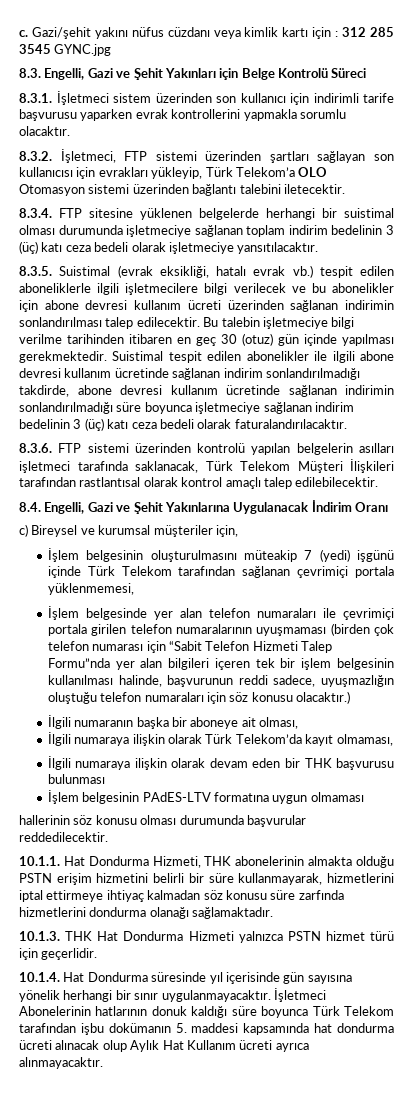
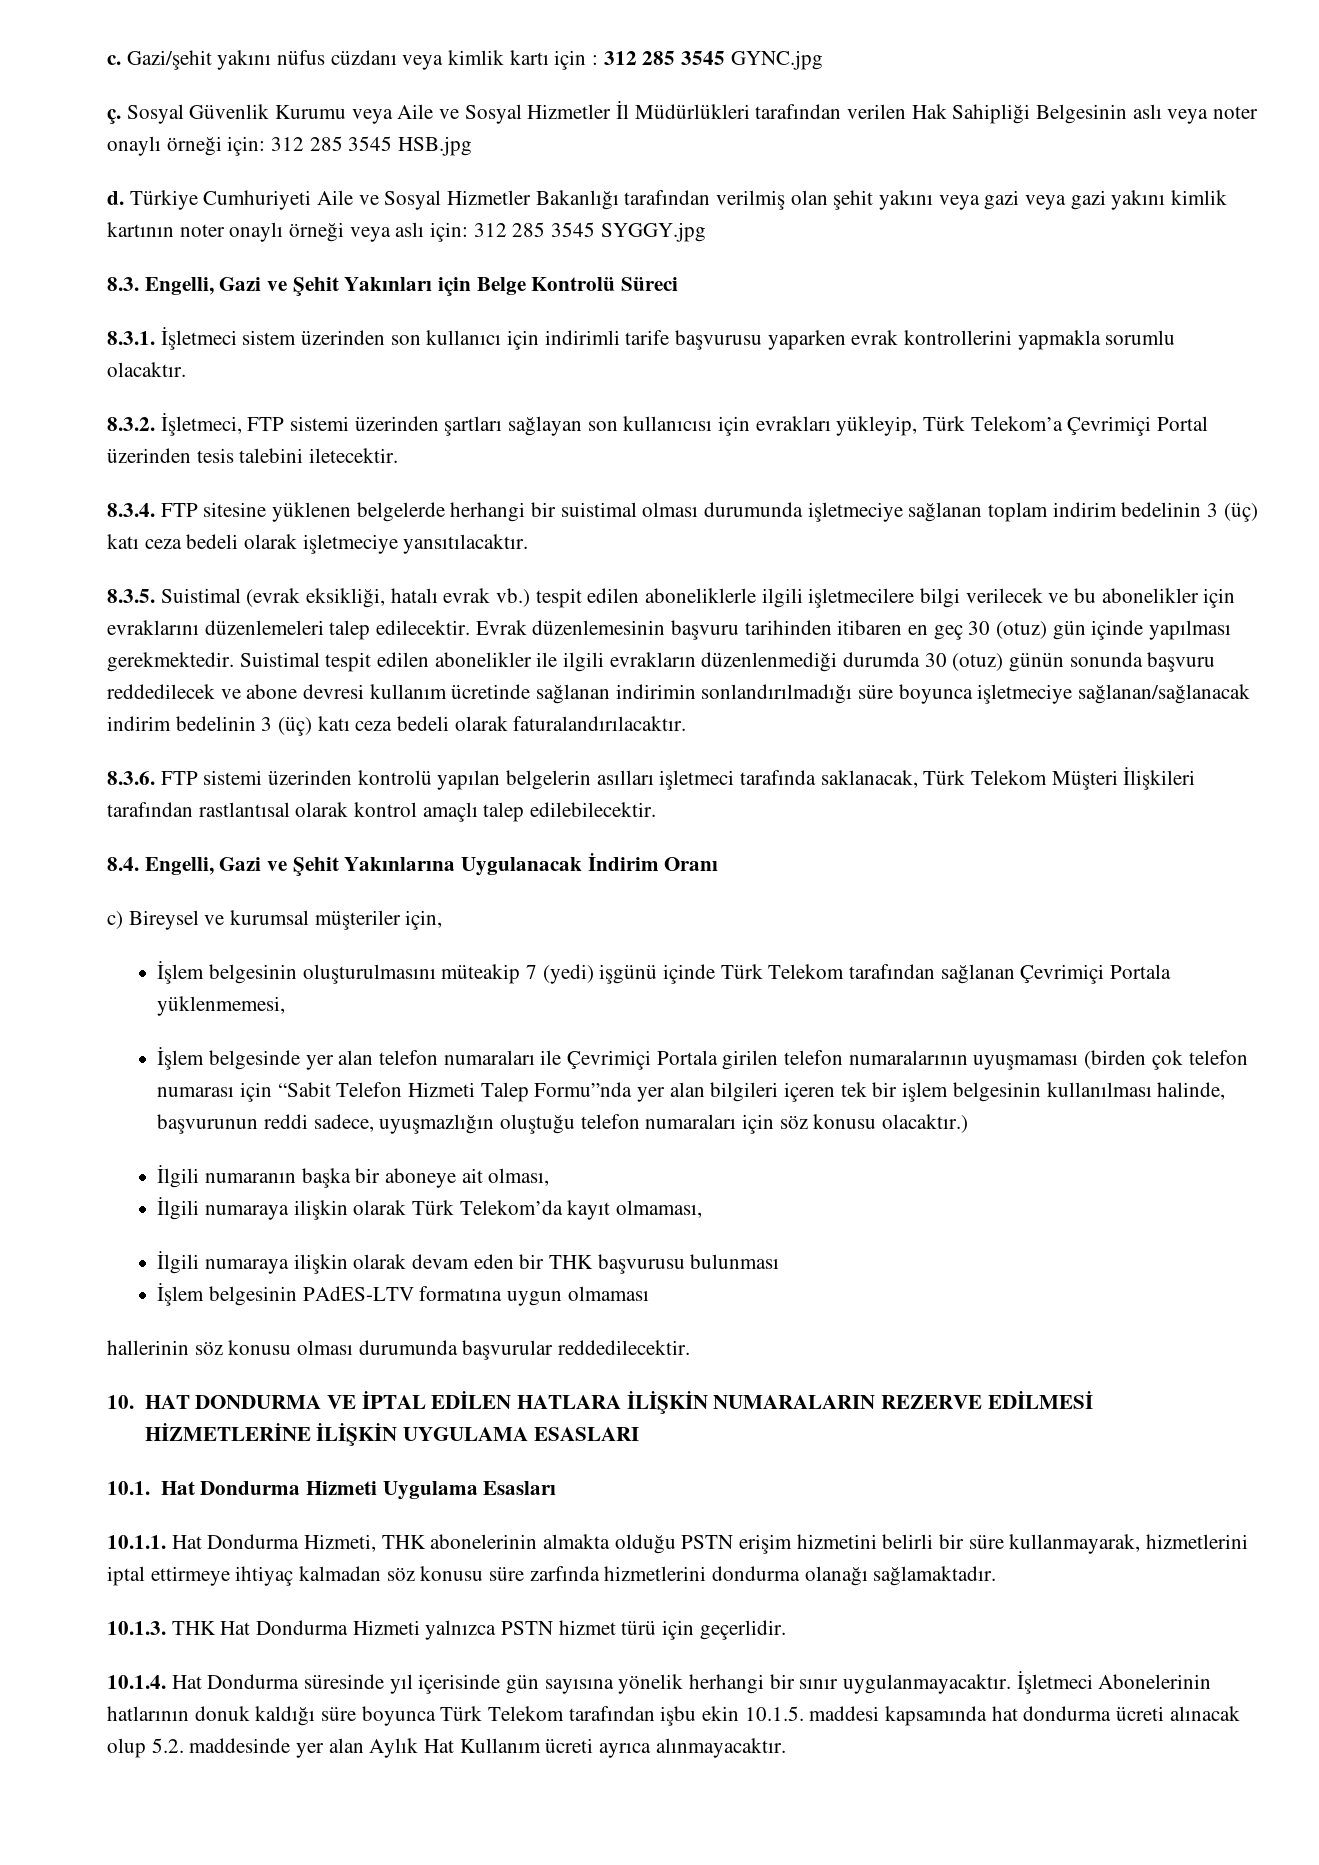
+ ç. Sosyal Güvenlik Kurumu veya Aile ve Sosyal Hizmetler İl Müdürlükleri tarafından verilen Hak Sahipliği Belgesinin aslı veya noter onaylı örneği için: 312 285 3545 HSB.jpg
+ d. Türkiye Cumhuriyeti Aile ve Sosyal Hizmetler Bakanlığı tarafından verilmiş olan şehit yakını veya gazi veya gazi yakını kimlik kartının noter onaylı örneği veya aslı için: 312 285 3545 SYGGY.jpg
- 8.3.2. İşletmeci, FTP sistemi üzerinden şartları sağlayan son kullanıcısı için evrakları yükleyip, Türk Telekom’a OLO Otomasyon sistemi üzerinden bağlantı talebini iletecektir.
+ 8.3.2. İşletmeci, FTP sistemi üzerinden şartları sağlayan son kullanıcısı için evrakları yükleyip, Türk Telekom’a Çevrimiçi Portal üzerinden tesis talebini iletecektir.
- 8.3.5. Suistimal (evrak eksikliği, hatalı evrak vb.) tespit edilen aboneliklerle ilgili işletmecilere bilgi verilecek ve bu abonelikler için abone devresi kullanım ücreti üzerinden sağlanan indirimin sonlandırılması talep edilecektir. Bu talebin işletmeciye bilgi verilme tarihinden itibaren en geç 30 (otuz) gün içinde yapılması gerekmektedir.
+ 8.3.5. Suistimal (evrak eksikliği, hatalı evrak vb.) tespit edilen aboneliklerle ilgili işletmecilere bilgi verilecek ve bu abonelikler için evraklarını düzenlemeleri talep edilecektir. Evrak düzenlemesinin başvuru tarihinden itibaren en geç 30 (otuz) gün içinde yapılması gerekmektedir.
- Suistimal tespit edilen abonelikler ile ilgili abone devresi kullanım ücretinde sağlanan indirim sonlandırılmadığı takdirde, abone devresi kullanım ücretinde sağlanan indirimin sonlandırılmadığı süre boyunca işletmeciye sağlanan indirim bedelinin 3 (üç) katı ceza bedeli olarak faturalandırılacaktır.
+ Suistimal tespit edilen abonelikler ile ilgili evrakların düzenlenmediği durumda 30 (otuz) günün sonunda başvuru reddedilecek ve abone devresi kullanım ücretinde sağlanan indirimin sonlandırılmadığı süre boyunca işletmeciye sağlanan/sağlanacak indirim bedelinin 3 (üç) katı ceza bedeli olarak faturalandırılacaktır.
- İşlem belgesinin oluşturulmasını müteakip 7 (yedi) işgünü içinde Türk Telekom tarafından sağlanan çevrimiçi portala yüklenmemesi,
+ İşlem belgesinin oluşturulmasını müteakip 7 (yedi) işgünü içinde Türk Telekom tarafından sağlanan Çevrimiçi Portala yüklenmemesi,
- İşlem belgesinde yer alan telefon numaraları ile çevrimiçi portala girilen telefon numaralarının uyuşmaması (birden çok telefon numarası için “Sabit Telefon Hizmeti Talep Formu”nda yer alan bilgileri içeren tek bir işlem belgesinin kullanılması halinde, başvurunun reddi sadece, uyuşmazlığın oluştuğu telefon numaraları için söz konusu olacaktır.)
+ İşlem belgesinde yer alan telefon numaraları ile Çevrimiçi Portala girilen telefon numaralarının uyuşmaması (birden çok telefon numarası için “Sabit Telefon Hizmeti Talep Formu”nda yer alan bilgileri içeren tek bir işlem belgesinin kullanılması halinde, başvurunun reddi sadece, uyuşmazlığın oluştuğu telefon numaraları için söz konusu olacaktır.)
+ 10. HAT DONDURMA VE İPTAL EDİLEN HATLARA İLİŞKİN NUMARALARIN REZERVE EDİLMESİ HİZMETLERİNE İLİŞKİN UYGULAMA ESASLARI
+ 10.1. Hat Dondurma Hizmeti Uygulama Esasları
- İşletmeci Abonelerinin hatlarının donuk kaldığı süre boyunca Türk Telekom tarafından işbu dokümanın 5. maddesi kapsamında hat dondurma ücreti alınacak olup Aylık Hat Kullanım ücreti ayrıca alınmayacaktır.
+ İşletmeci Abonelerinin hatlarının donuk kaldığı süre boyunca Türk Telekom tarafından işbu ekin 10.1.5. maddesi kapsamında hat dondurma ücreti alınacak olup 5.2. maddesinde yer alan Aylık Hat Kullanım ücreti ayrıca alınmayacaktır.

